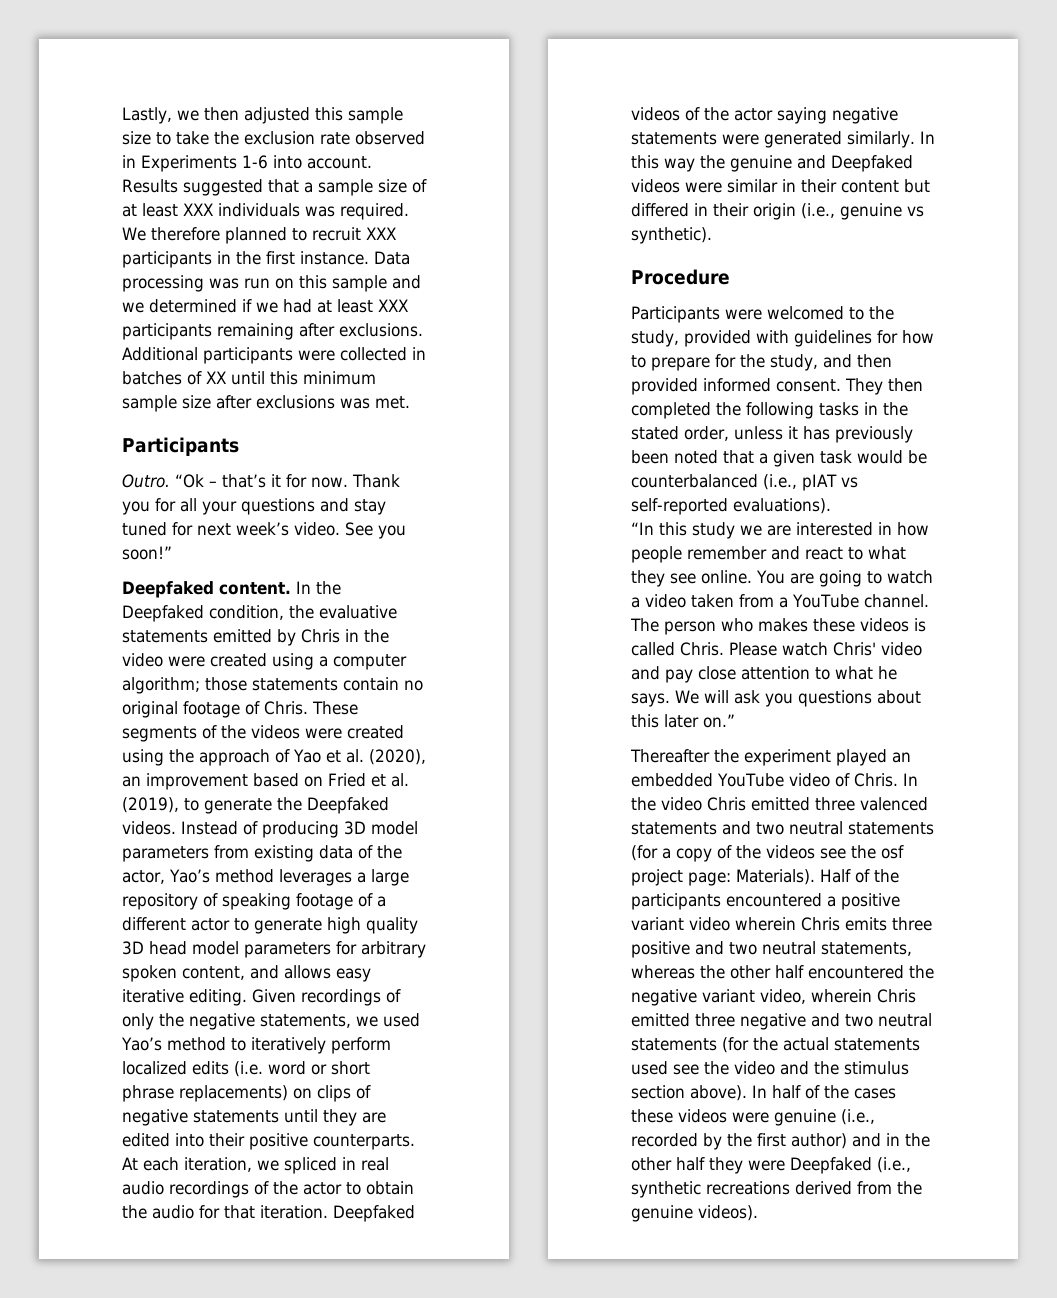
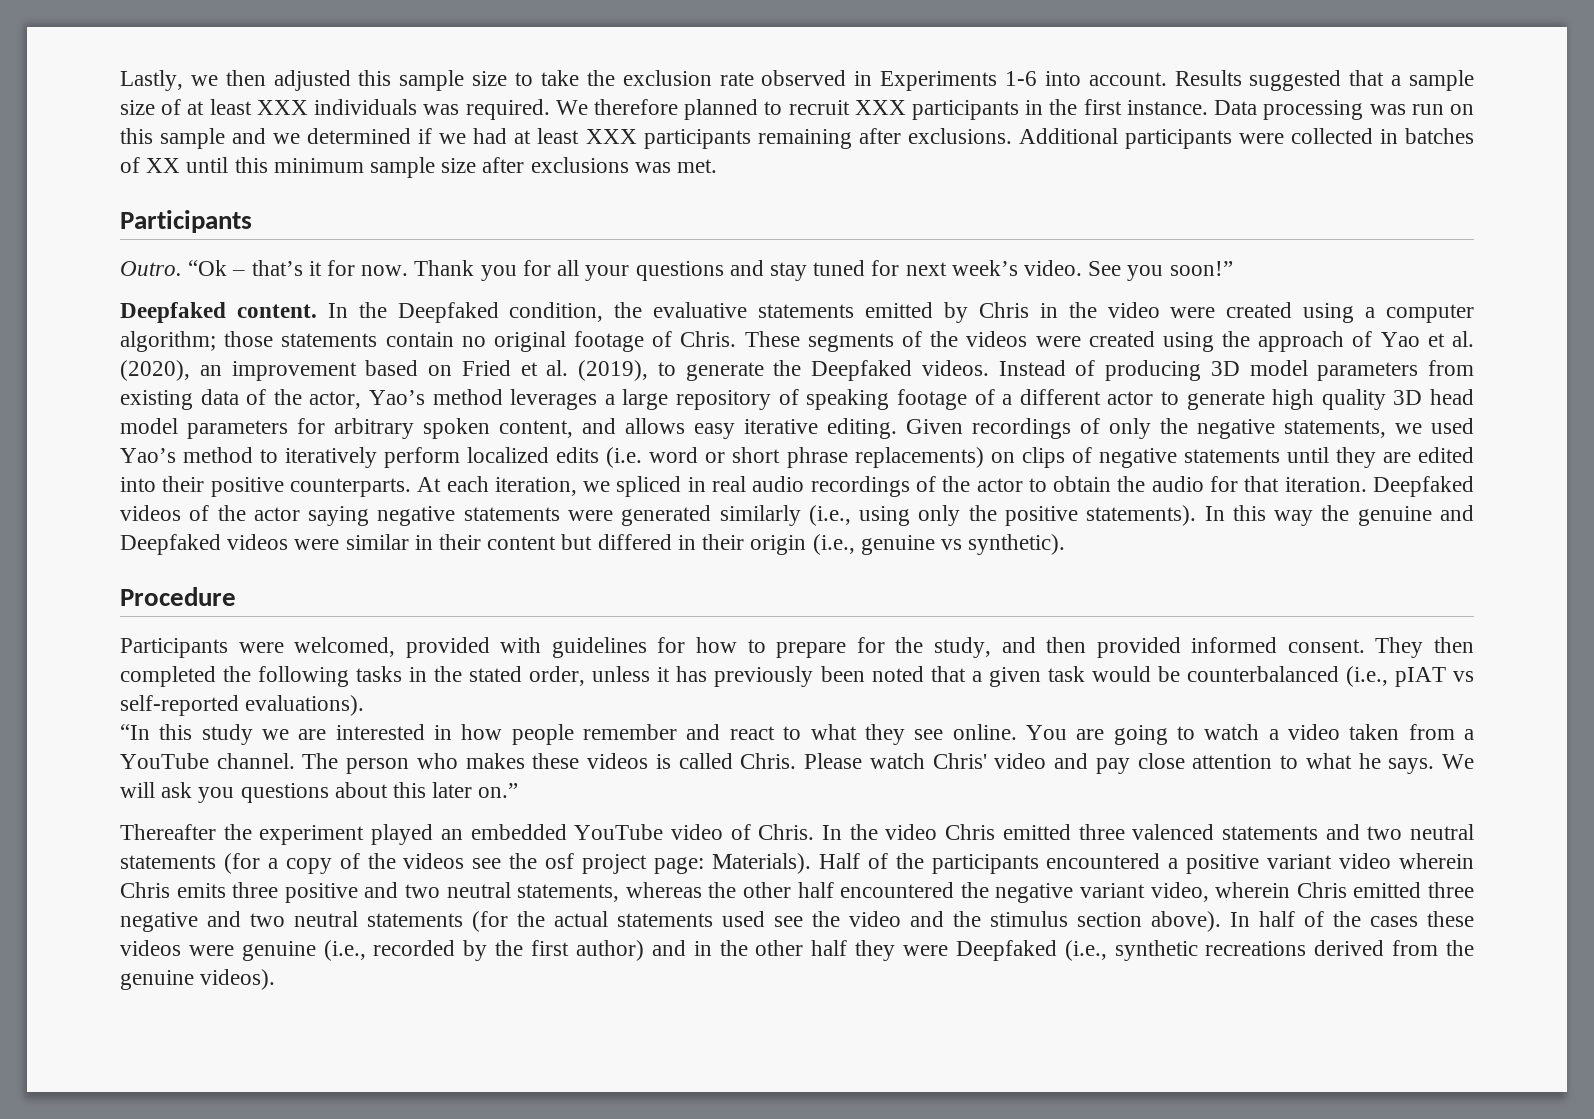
- Deepfaked videos of the actor saying negative statements were generated similarly.
+ Deepfaked videos of the actor saying negative statements were generated similarly (i.e., using only the positive statements).
- Participants were welcomed to the study, provided with guidelines for how to prepare for the study, and then provided informed consent.
+ Participants were welcomed, provided with guidelines for how to prepare for the study, and then provided informed consent.

